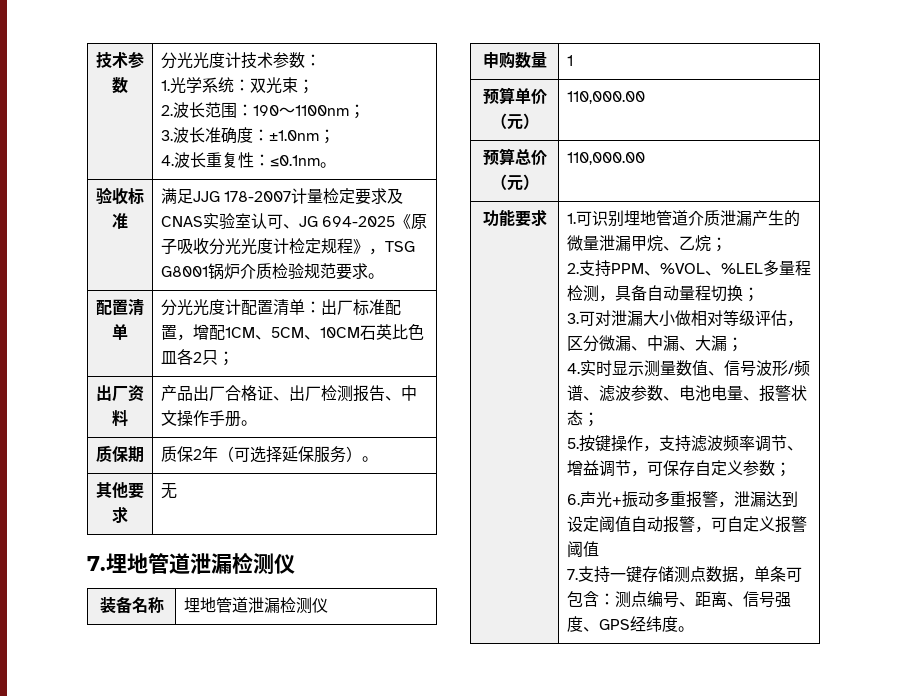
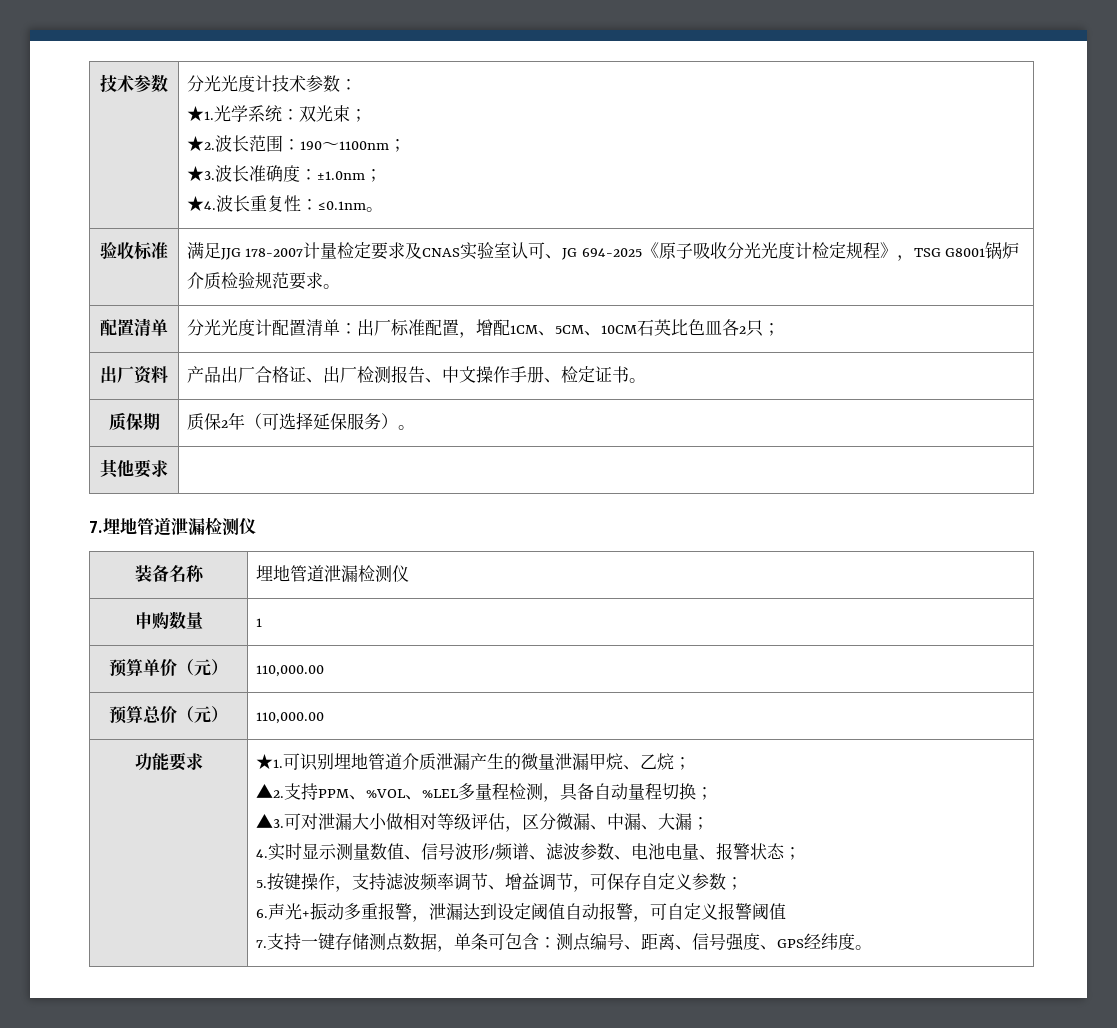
  技术参数 | 分光光度计技术参数：
- 1.光学系统：双光束；
- 2.波长范围：190～1100nm；
- 3.波长准确度：±1.0nm；
- 4.波长重复性：≤0.1nm。
+ ★1.光学系统：双光束；
+ ★2.波长范围：190～1100nm；
+ ★3.波长准确度：±1.0nm；
+ ★4.波长重复性：≤0.1nm。
- 出厂资料 | 产品出厂合格证、出厂检测报告、中文操作手册。
+ 出厂资料 | 产品出厂合格证、出厂检测报告、中文操作手册、检定证书。
- 其他要求 | 无
+ 其他要求 |
- 1.可识别埋地管道介质泄漏产生的微量泄漏甲烷、乙烷；
+ ★1.可识别埋地管道介质泄漏产生的微量泄漏甲烷、乙烷；
- 2.支持PPM、%VOL、%LEL多量程检测，具备自动量程切换；
+ ▲2.支持PPM、%VOL、%LEL多量程检测，具备自动量程切换；
- 3.可对泄漏大小做相对等级评估，区分微漏、中漏、大漏；
+ ▲3.可对泄漏大小做相对等级评估，区分微漏、中漏、大漏；

